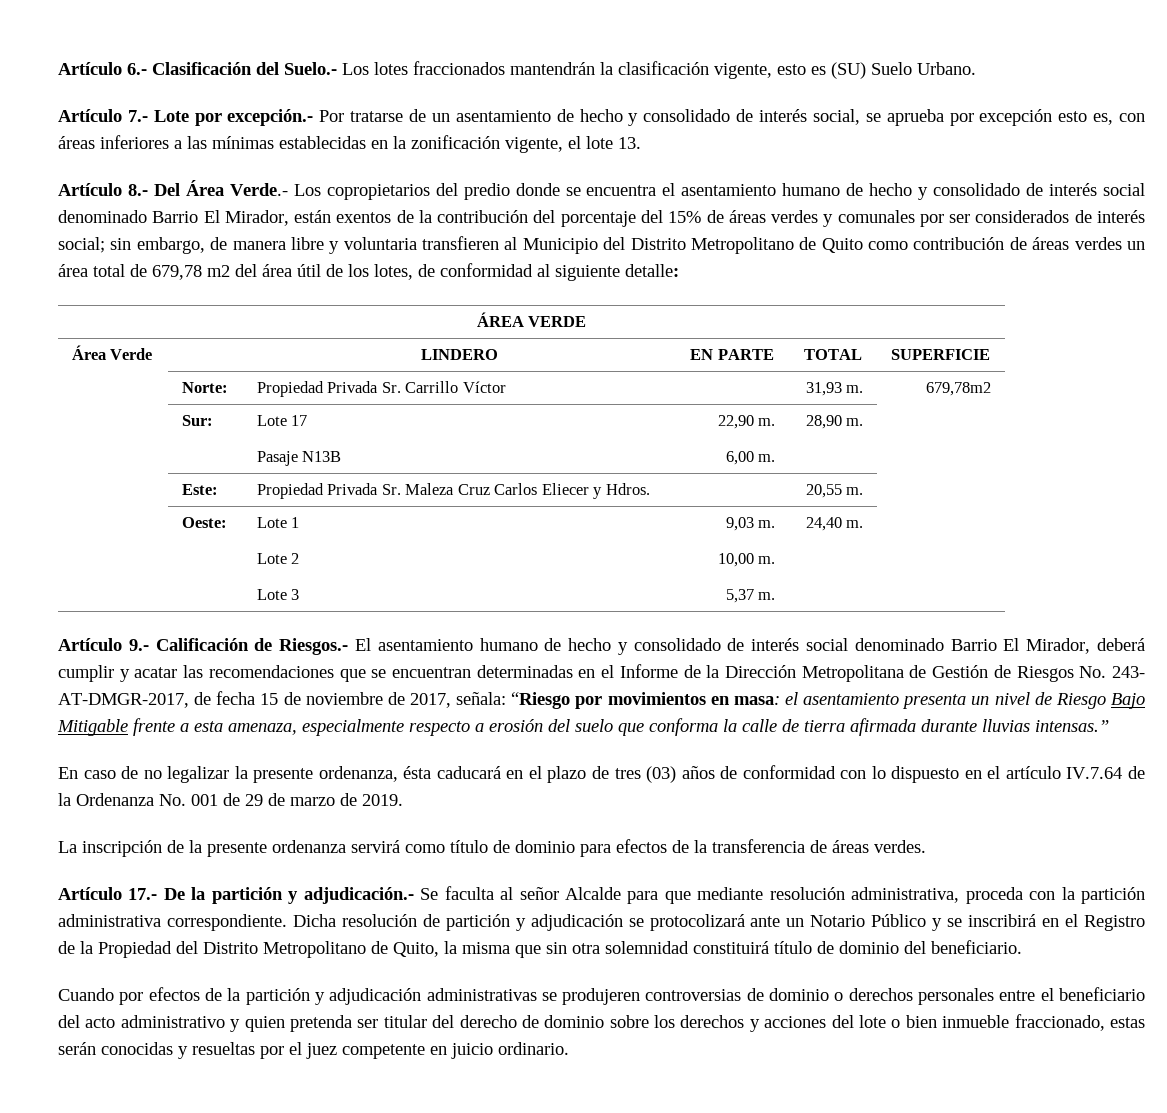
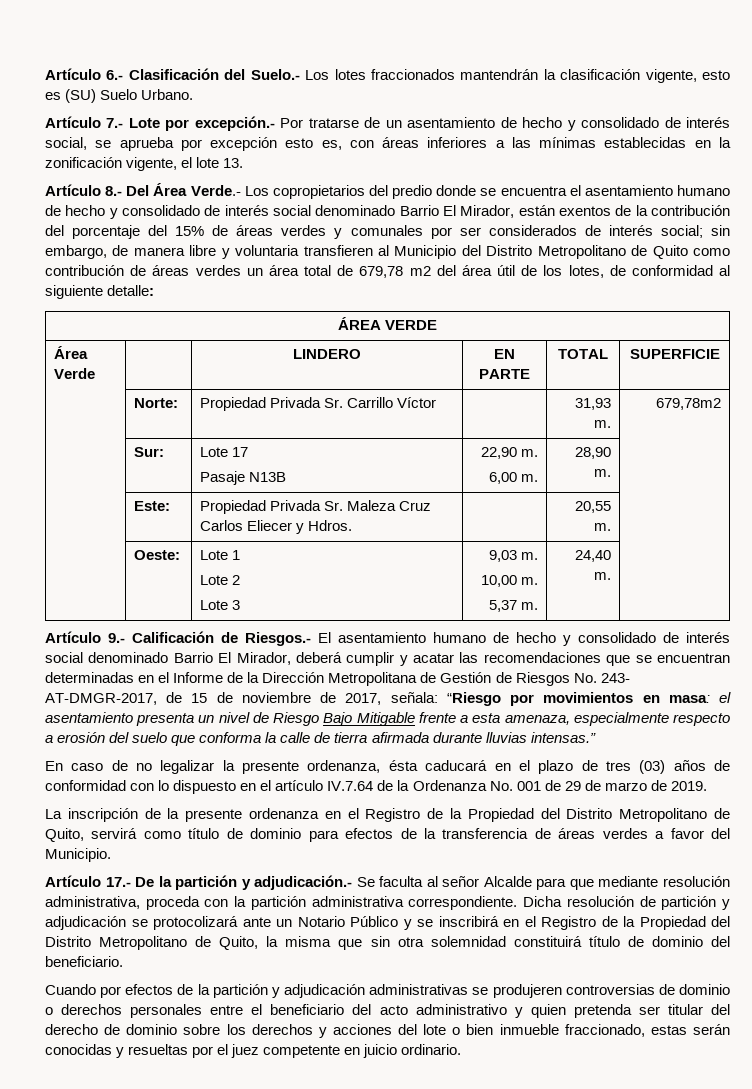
- Artículo 9.- Calificación de Riesgos.- El asentamiento humano de hecho y consolidado de interés social denominado Barrio El Mirador, deberá cumplir y acatar las recomendaciones que se encuentran determinadas en el Informe de la Dirección Metropolitana de Gestión de Riesgos No. 243- AT-DMGR-2017, de fecha 15 de noviembre de 2017, señala:
+ Artículo 9.- Calificación de Riesgos.- El asentamiento humano de hecho y consolidado de interés social denominado Barrio El Mirador, deberá cumplir y acatar las recomendaciones que se encuentran determinadas en el Informe de la Dirección Metropolitana de Gestión de Riesgos No. 243- AT-DMGR-2017, de 15 de noviembre de 2017, señala:
- La inscripción de la presente ordenanza servirá como título de dominio para efectos de la transferencia de áreas verdes.
+ La inscripción de la presente ordenanza en el Registro de la Propiedad del Distrito Metropolitano de Quito, servirá como título de dominio para efectos de la transferencia de áreas verdes a favor del Municipio.

